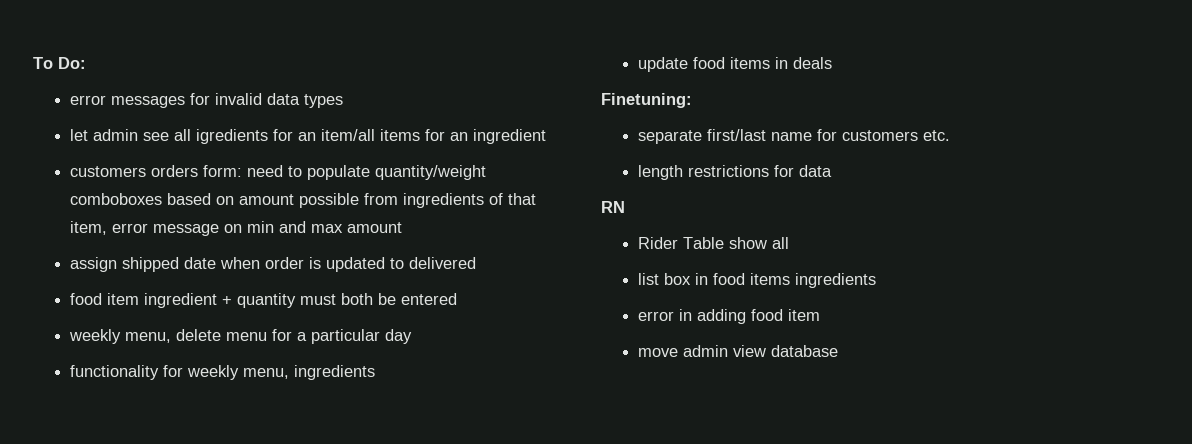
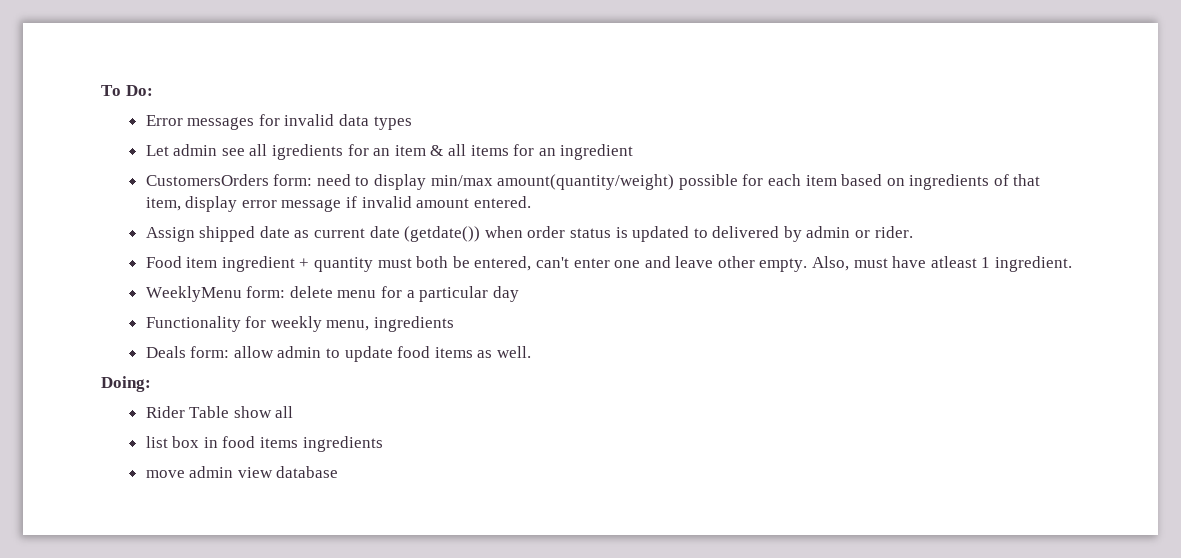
- error messages for invalid data types
+ Error messages for invalid data types
- let admin see all igredients for an item/all items for an ingredient
+ Let admin see all igredients for an item & all items for an ingredient
- customers orders form: need to populate quantity/weight comboboxes based on amount possible from ingredients of that item, error message on min and max amount
- assign shipped date when order is updated to delivered
- food item ingredient + quantity must both be entered
- weekly menu, delete menu for a particular day
+ CustomersOrders form: need to display min/max amount(quantity/weight) possible for each item based on ingredients of that item, display error message if invalid amount entered.
+ Assign shipped date as current date (getdate()) when order status is updated to delivered by admin or rider.
+ Food item ingredient + quantity must both be entered, can't enter one and leave other empty. Also, must have atleast 1 ingredient.
+ WeeklyMenu form: delete menu for a particular day
- functionality for weekly menu, ingredients
+ Functionality for weekly menu, ingredients
- update food items in deals
- Finetuning:
- separate first/last name for customers etc.
- length restrictions for data
- RN
+ Deals form: allow admin to update food items as well.
+ Doing:
- error in adding food item

